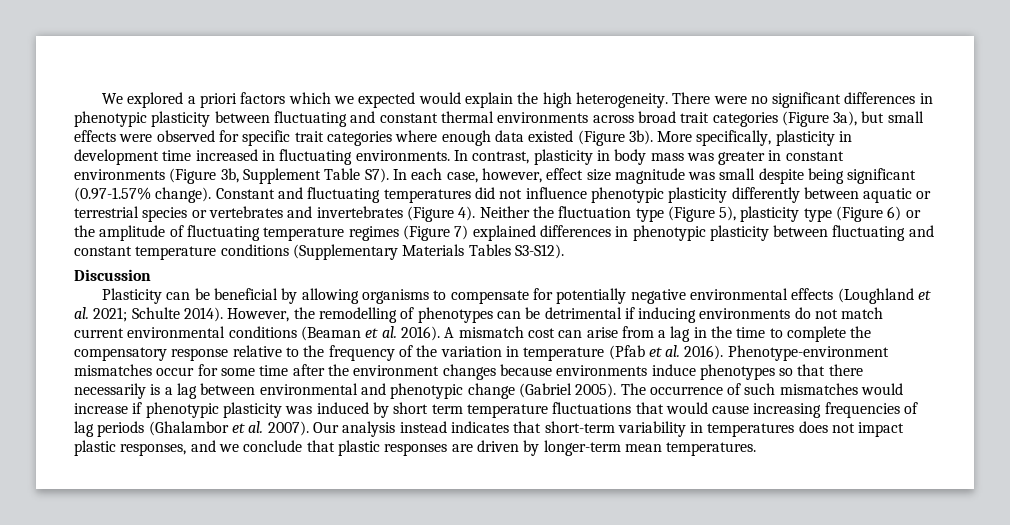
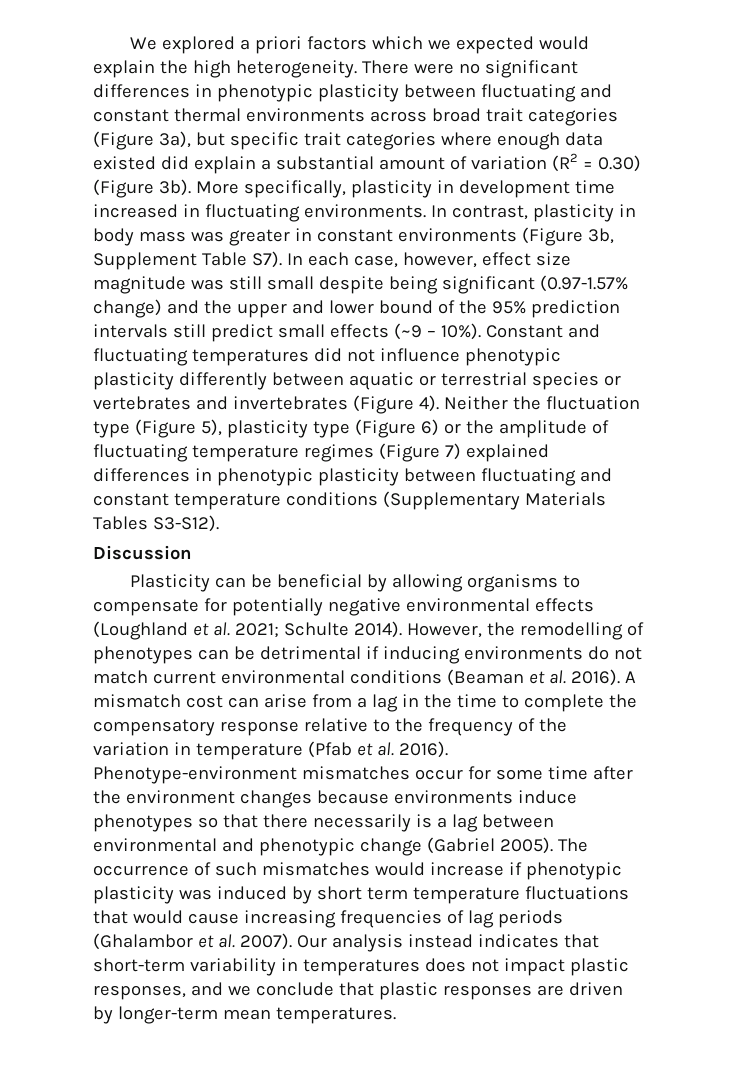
- There were no significant differences in phenotypic plasticity between fluctuating and constant thermal environments across broad trait categories (Figure 3a), but small effects were observed for specific trait categories where enough data existed (Figure 3b).
+ There were no significant differences in phenotypic plasticity between fluctuating and constant thermal environments across broad trait categories (Figure 3a), but specific trait categories where enough data existed did explain a substantial amount of variation (R2 = 0.30) (Figure 3b).
- In contrast, plasticity in body mass was greater in constant environments (Figure 3b, Supplement Table S7). In each case, however, effect size magnitude was small despite being significant (0.97-1.57% change).
+ In contrast, plasticity in body mass was greater in constant environments (Figure 3b, Supplement Table S7). In each case, however, effect size magnitude was still small despite being significant (0.97-1.57% change) and the upper and lower bound of the 95% prediction intervals still predict small effects (~9 – 10%).

